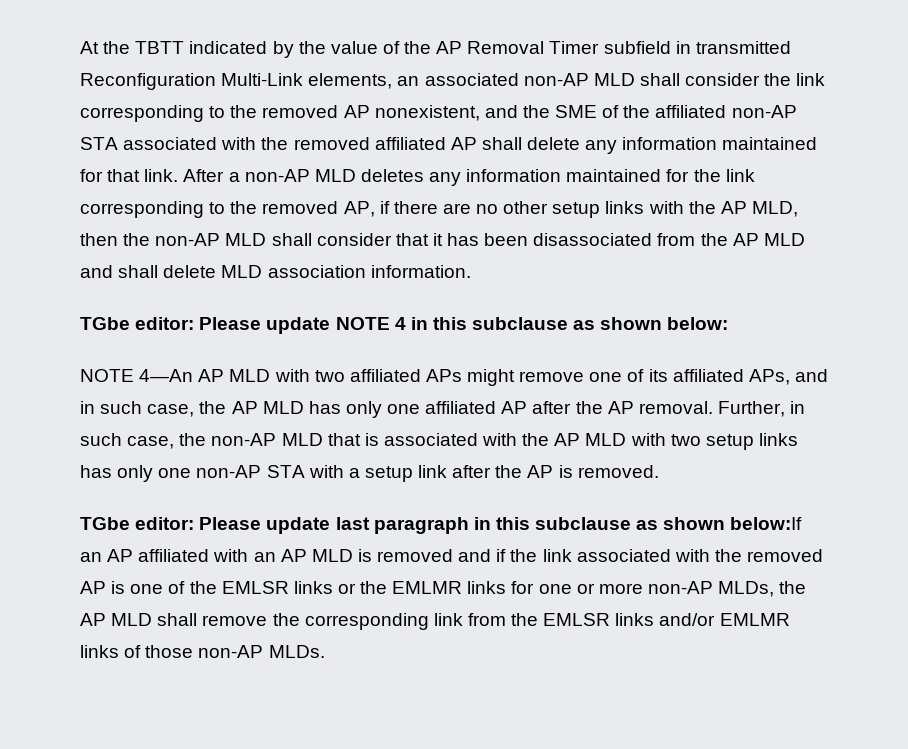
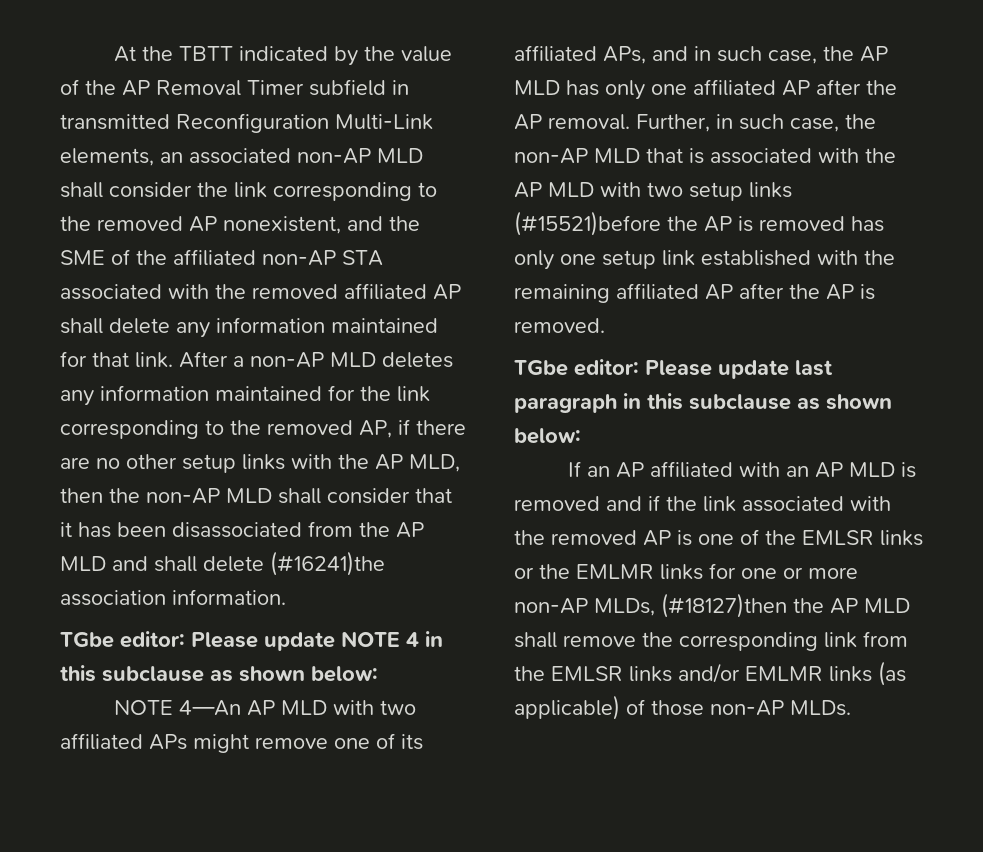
- After a non-AP MLD deletes any information maintained for the link corresponding to the removed AP, if there are no other setup links with the AP MLD, then the non-AP MLD shall consider that it has been disassociated from the AP MLD and shall delete MLD association information.
+ After a non-AP MLD deletes any information maintained for the link corresponding to the removed AP, if there are no other setup links with the AP MLD, then the non-AP MLD shall consider that it has been disassociated from the AP MLD and shall delete (#16241)the association information.
- Further, in such case, the non-AP MLD that is associated with the AP MLD with two setup links has only one non-AP STA with a setup link after the AP is removed.
+ Further, in such case, the non-AP MLD that is associated with the AP MLD with two setup links (#15521)before the AP is removed has only one setup link established with the remaining affiliated AP after the AP is removed.
- Please update last paragraph in this subclause as shown below:If an AP affiliated with an AP MLD is removed and if the link associated with the removed AP is one of the EMLSR links or the EMLMR links for one or more non-AP MLDs, the AP MLD shall remove the corresponding link from the EMLSR links and/or EMLMR links of those non-AP MLDs.
+ Please update last paragraph in this subclause as shown below:
+ If an AP affiliated with an AP MLD is removed and if the link associated with the removed AP is one of the EMLSR links or the EMLMR links for one or more non-AP MLDs, (#18127)then the AP MLD shall remove the corresponding link from the EMLSR links and/or EMLMR links (as applicable) of those non-AP MLDs.

